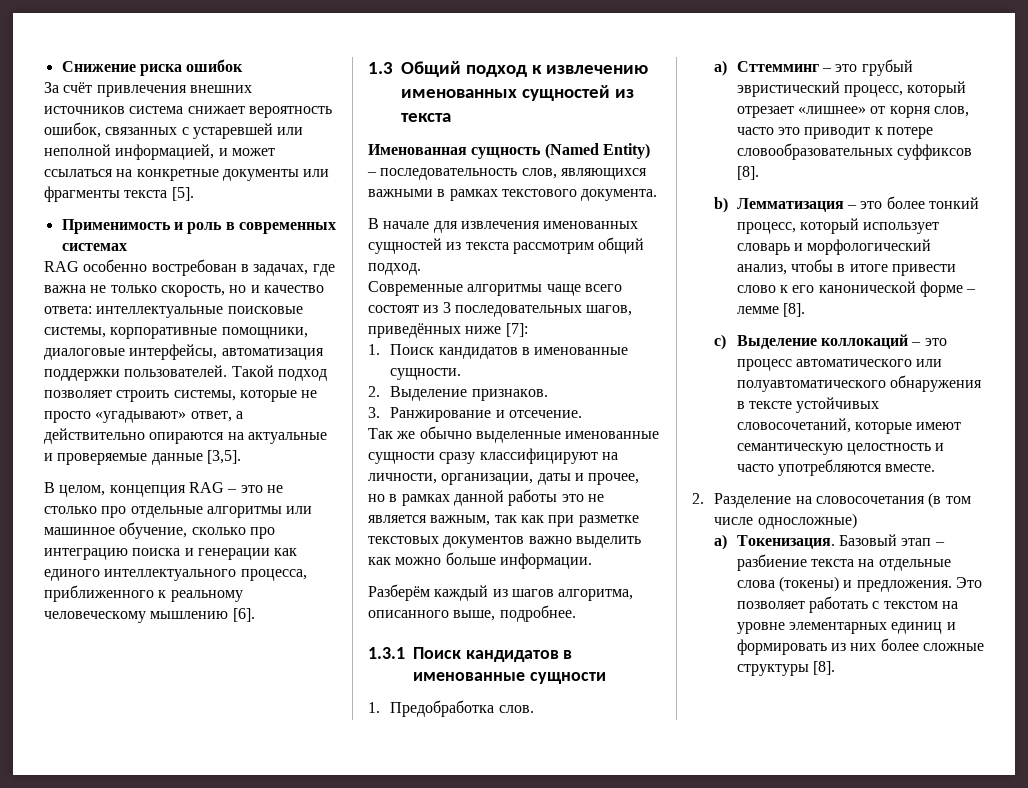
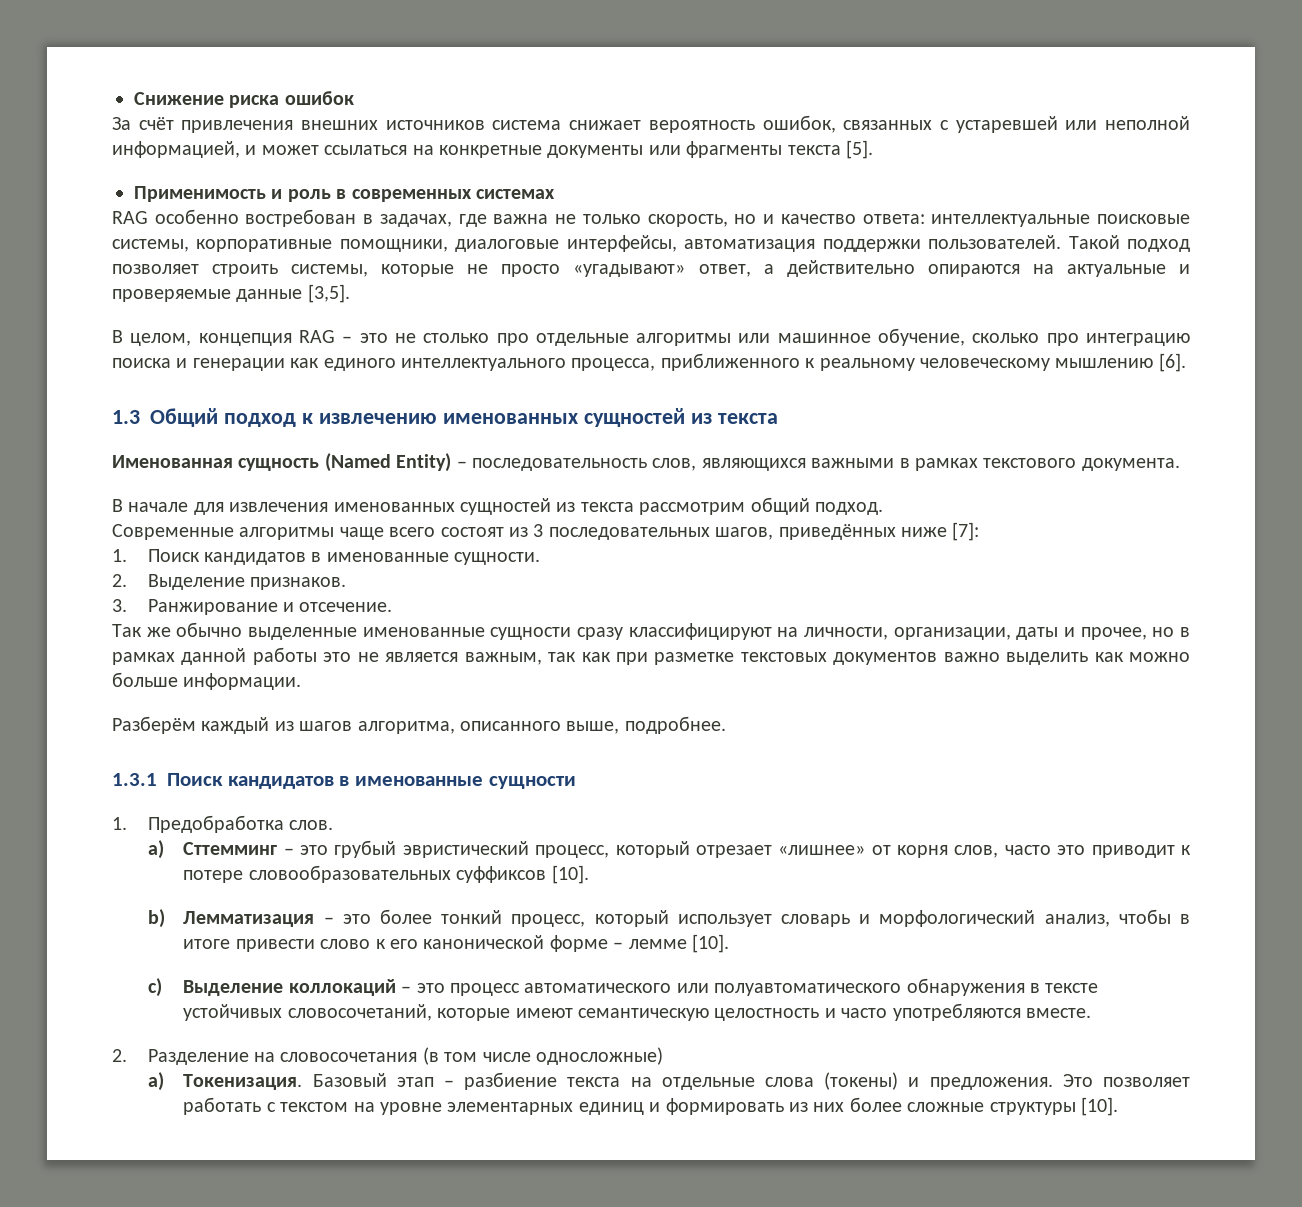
- a) Сттемминг – это грубый эвристический процесс, который отрезает «лишнее» от корня слов, часто это приводит к потере словообразовательных суффиксов [8].
+ a) Сттемминг – это грубый эвристический процесс, который отрезает «лишнее» от корня слов, часто это приводит к потере словообразовательных суффиксов [10].
- b) Лемматизация – это более тонкий процесс, который использует словарь и морфологический анализ, чтобы в итоге привести слово к его канонической форме – лемме [8].
+ b) Лемматизация – это более тонкий процесс, который использует словарь и морфологический анализ, чтобы в итоге привести слово к его канонической форме – лемме [10].
- Это позволяет работать с текстом на уровне элементарных единиц и формировать из них более сложные структуры [8].
+ Это позволяет работать с текстом на уровне элементарных единиц и формировать из них более сложные структуры [10].

